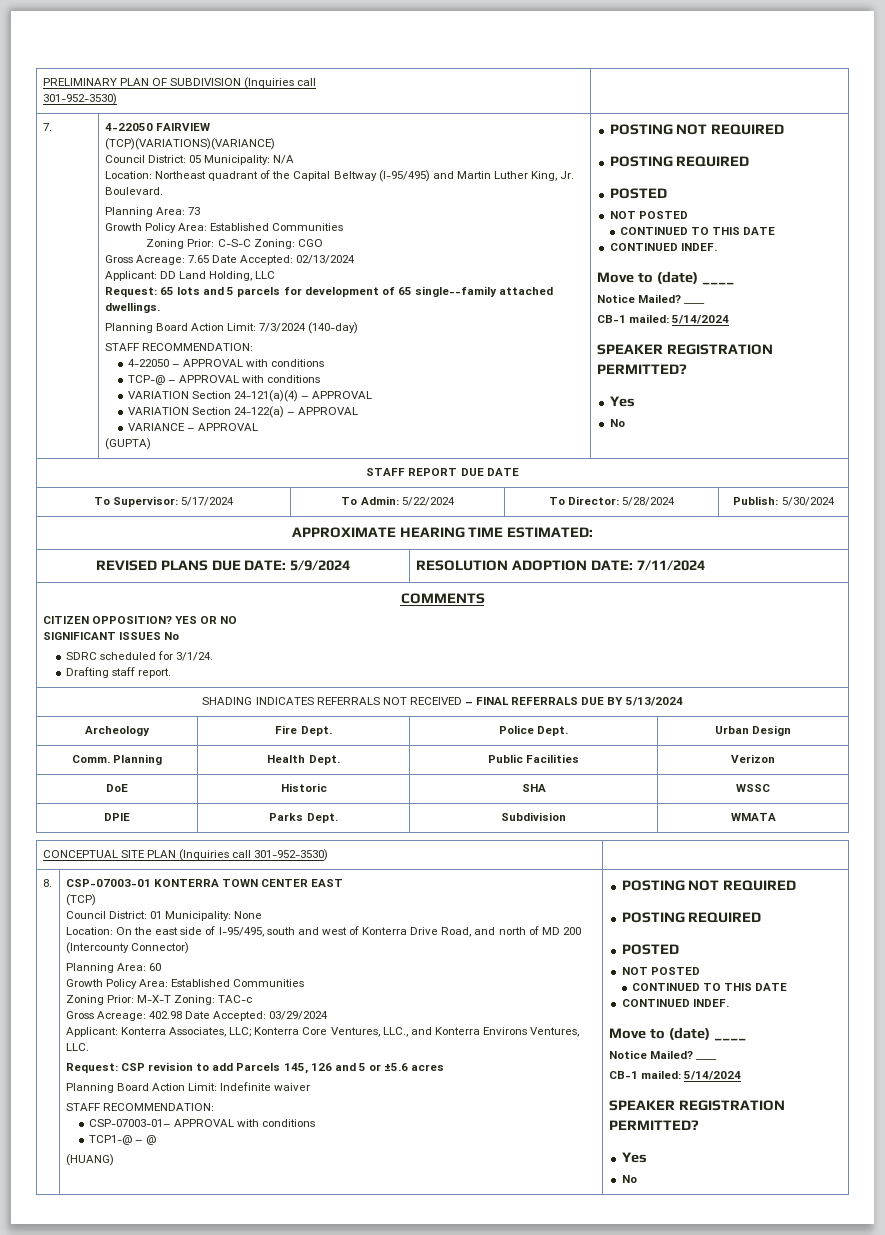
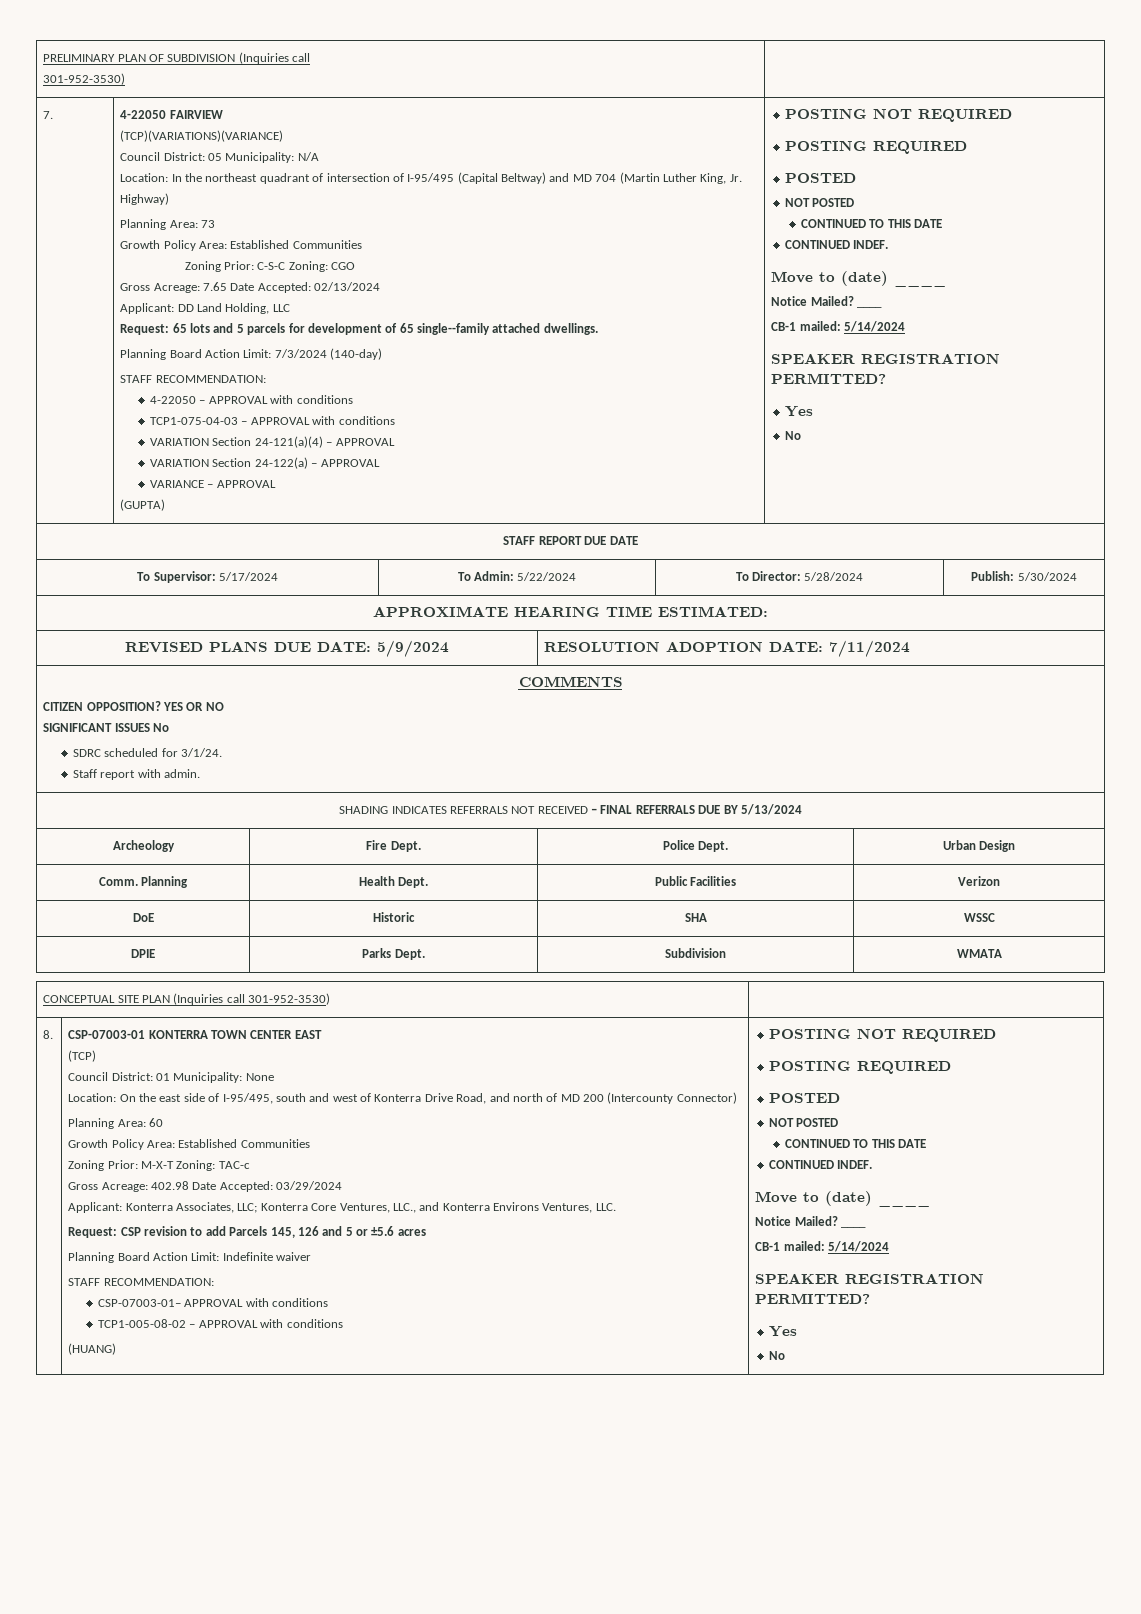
- Location: Northeast quadrant of the Capital Beltway (I-95/495) and Martin Luther King, Jr. Boulevard.
+ Location: In the northeast quadrant of intersection of I-95/495 (Capital Beltway) and MD 704 (Martin Luther King, Jr. Highway)
- TCP-@ – APPROVAL with conditions
+ TCP1-075-04-03 – APPROVAL with conditions
  COMMENTS
  CITIZEN OPPOSITION? YES OR NO
  SIGNIFICANT ISSUES No
  SDRC scheduled for 3/1/24.
- Drafting staff report.
+ Staff report with admin.
- TCP1-@ – @
+ TCP1-005-08-02 – APPROVAL with conditions

